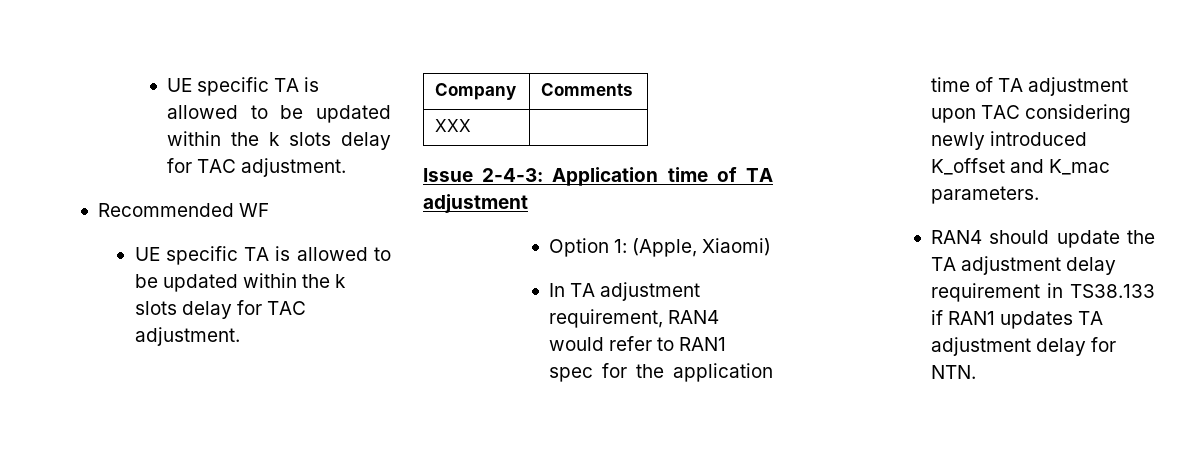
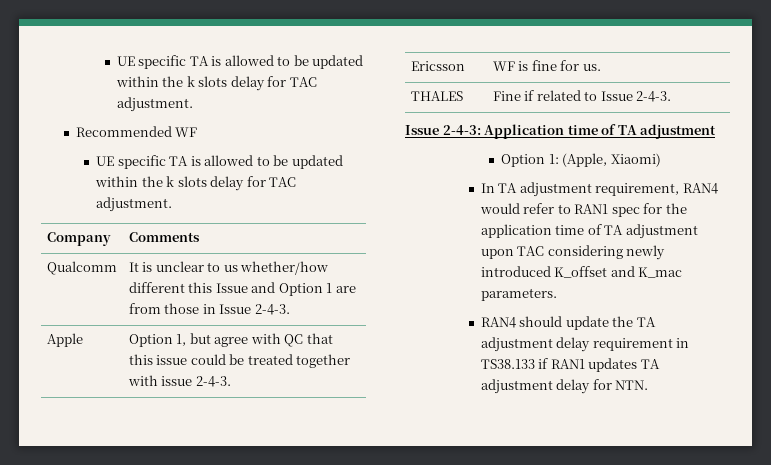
- XXX |
+ Qualcomm | It is unclear to us whether/how different this Issue and Option 1 are from those in Issue 2-4-3.
+ Apple | Option 1, but agree with QC that this issue could be treated together with issue 2-4-3.
+ Ericsson | WF is fine for us.
+ THALES | Fine if related to Issue 2-4-3.

